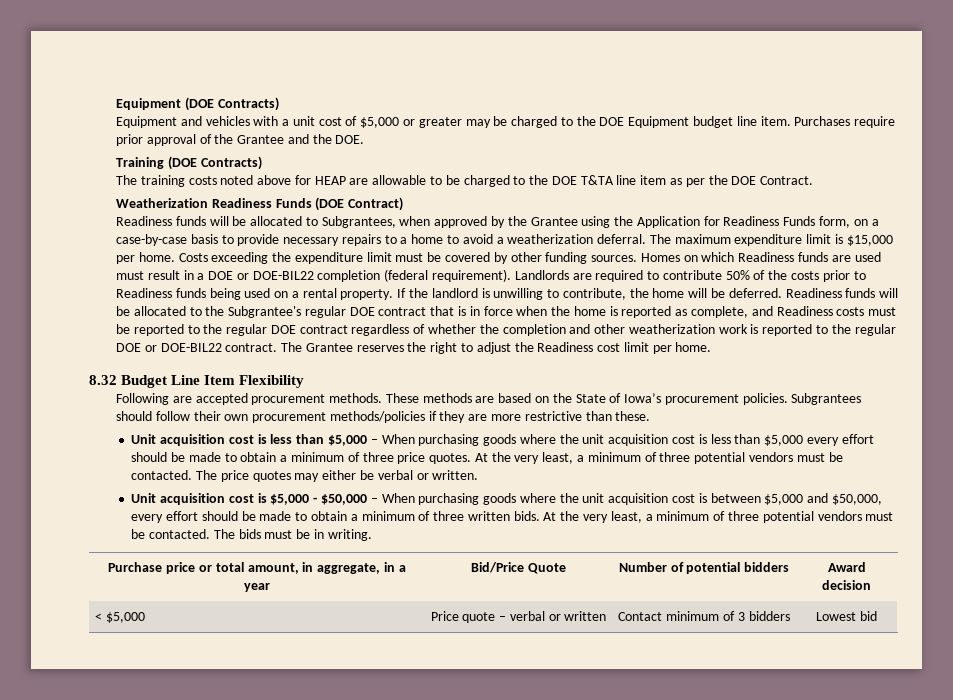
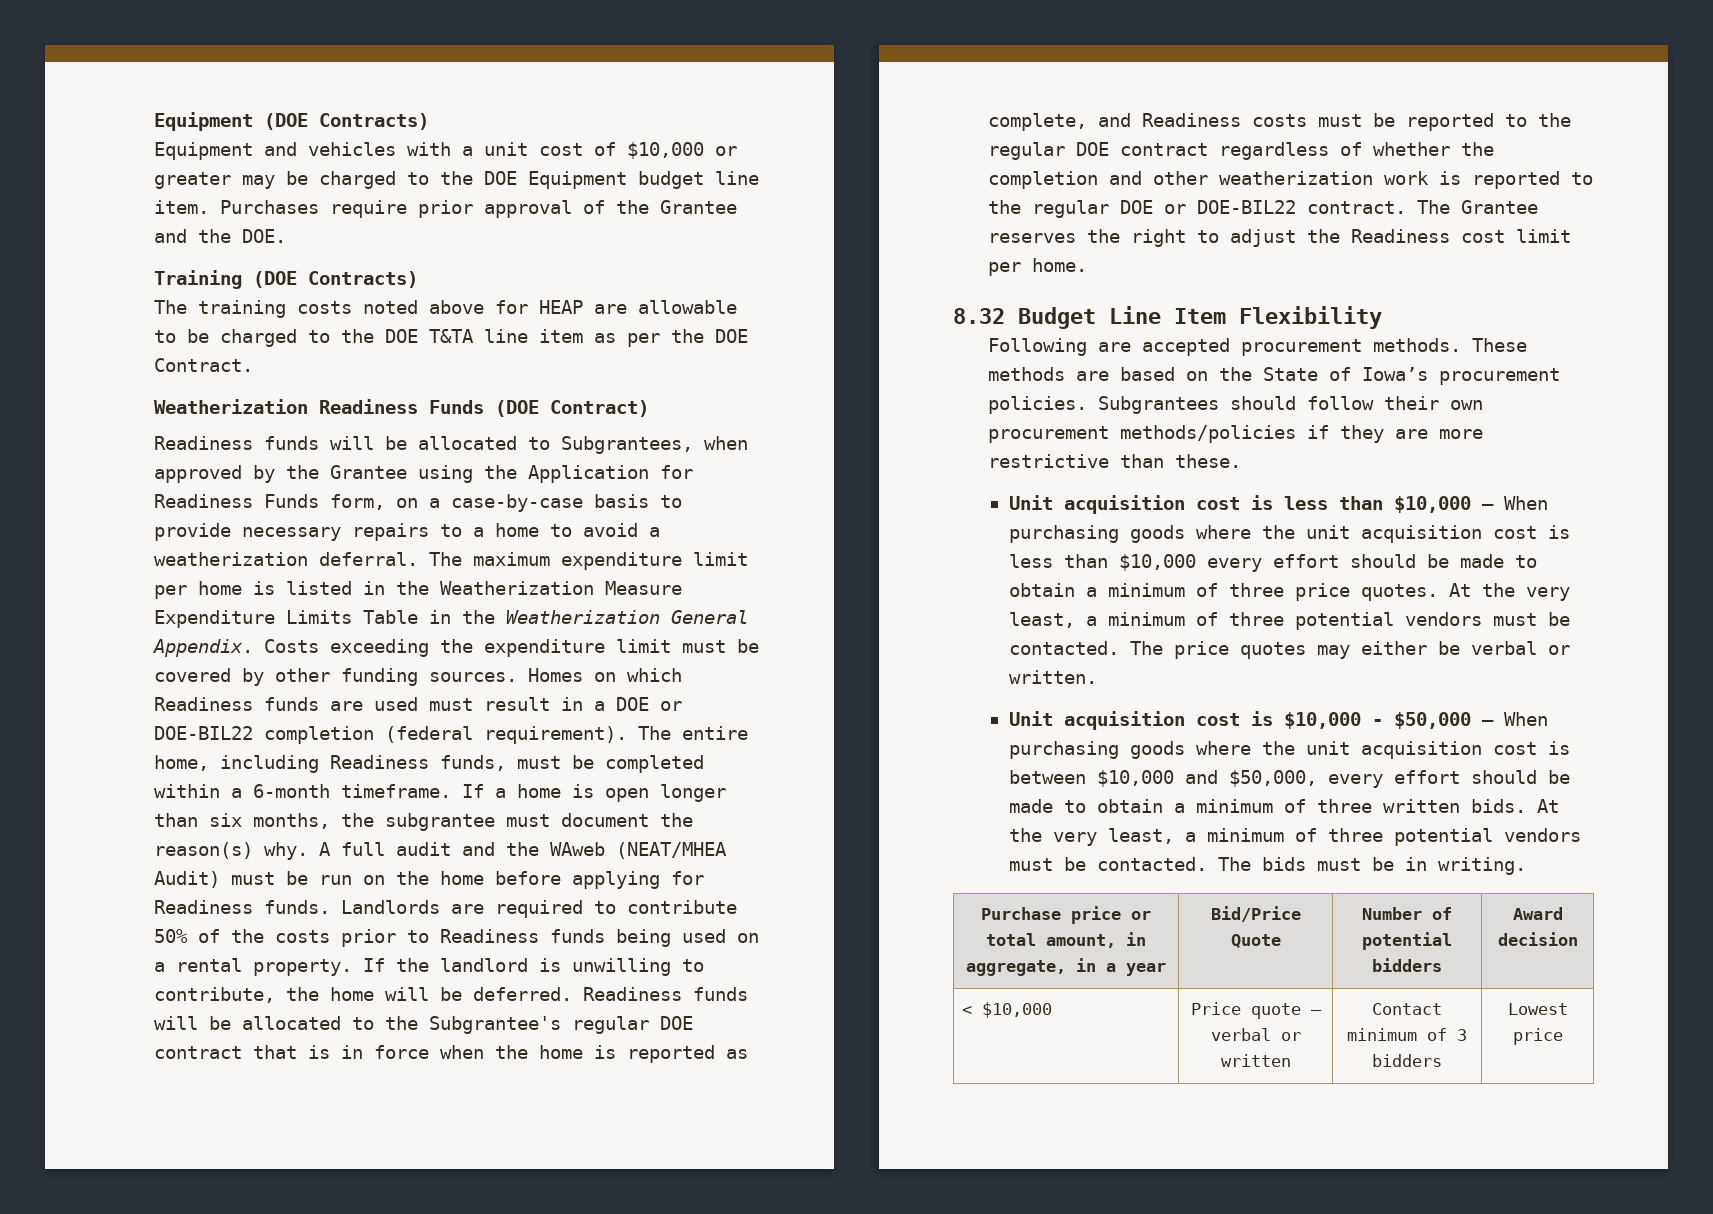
- Equipment and vehicles with a unit cost of $5,000 or greater may be charged to the DOE Equipment budget line item.
+ Equipment and vehicles with a unit cost of $10,000 or greater may be charged to the DOE Equipment budget line item.
- The maximum expenditure limit is $15,000 per home.
+ The maximum expenditure limit per home is listed in the Weatherization Measure Expenditure Limits Table in the Weatherization General Appendix.
+ The entire home, including Readiness funds, must be completed within a 6-month timeframe. If a home is open longer than six months, the subgrantee must document the reason(s) why. A full audit and the WAweb (NEAT/MHEA Audit) must be run on the home before applying for Readiness funds.
- Unit acquisition cost is less than $5,000 – When purchasing goods where the unit acquisition cost is less than $5,000 every effort should be made to obtain a minimum of three price quotes.
+ Unit acquisition cost is less than $10,000 – When purchasing goods where the unit acquisition cost is less than $10,000 every effort should be made to obtain a minimum of three price quotes.
- Unit acquisition cost is $5,000 - $50,000 – When purchasing goods where the unit acquisition cost is between $5,000 and $50,000, every effort should be made to obtain a minimum of three written bids.
+ Unit acquisition cost is $10,000 - $50,000 – When purchasing goods where the unit acquisition cost is between $10,000 and $50,000, every effort should be made to obtain a minimum of three written bids.
- < $5,000 | Price quote – verbal or written | Contact minimum of 3 bidders | Lowest bid
+ < $10,000 | Price quote – verbal or written | Contact minimum of 3 bidders | Lowest price

